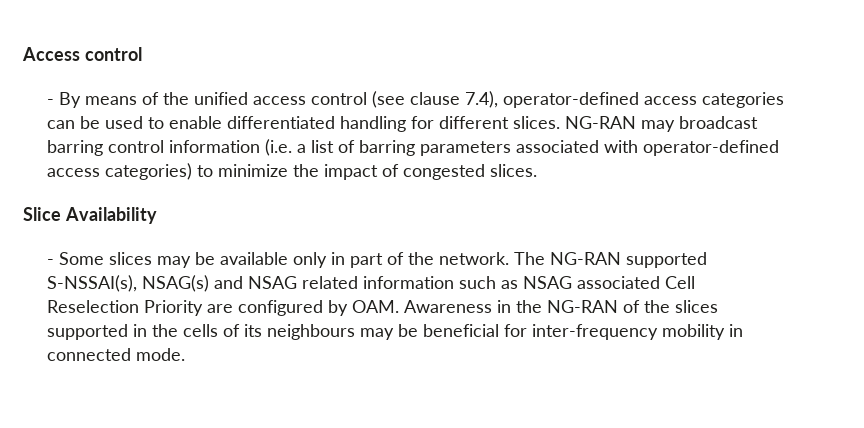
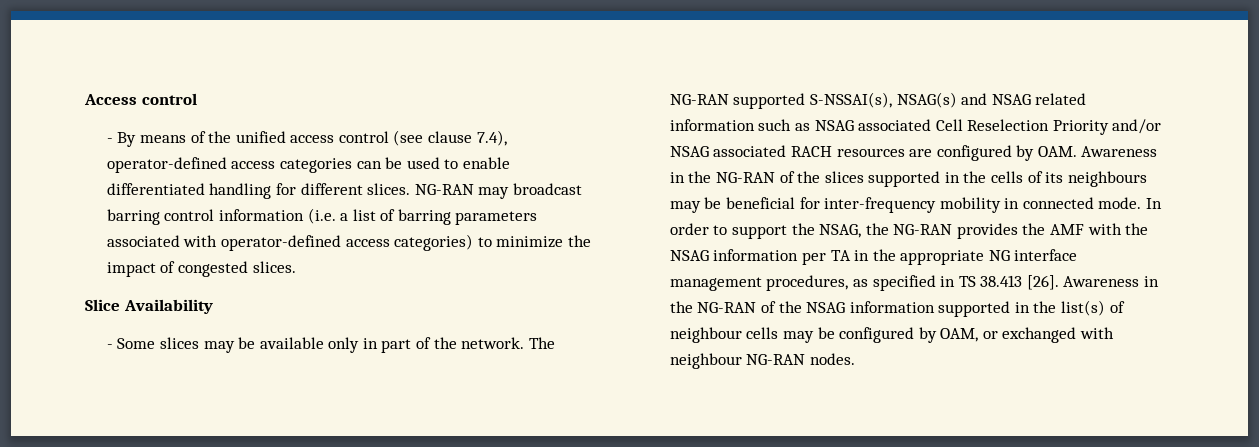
- The NG-RAN supported S-NSSAI(s), NSAG(s) and NSAG related information such as NSAG associated Cell Reselection Priority are configured by OAM. Awareness in the NG-RAN of the slices supported in the cells of its neighbours may be beneficial for inter-frequency mobility in connected mode.
+ The NG-RAN supported S-NSSAI(s), NSAG(s) and NSAG related information such as NSAG associated Cell Reselection Priority and/or NSAG associated RACH resources are configured by OAM. Awareness in the NG-RAN of the slices supported in the cells of its neighbours may be beneficial for inter-frequency mobility in connected mode.
+ In order to support the NSAG, the NG-RAN provides the AMF with the NSAG information per TA in the appropriate NG interface management procedures, as specified in TS 38.413 [26]. Awareness in the NG-RAN of the NSAG information supported in the list(s) of neighbour cells may be configured by OAM, or exchanged with neighbour NG-RAN nodes.

